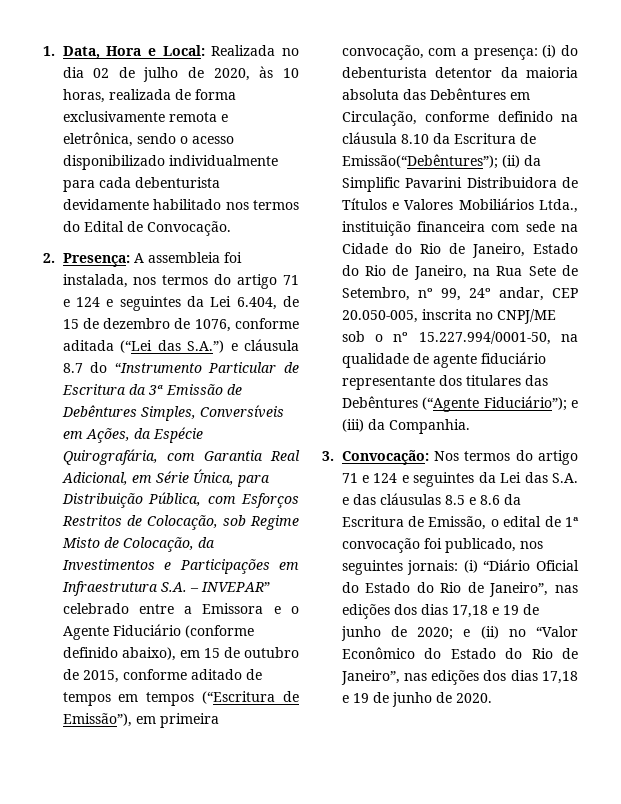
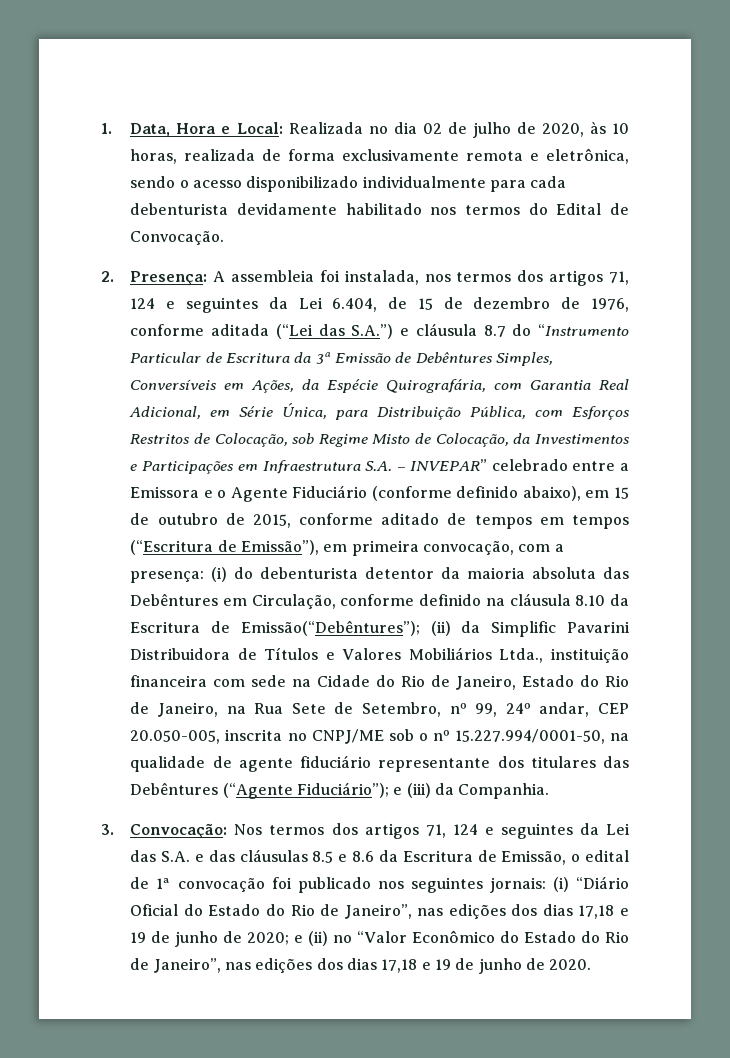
- A assembleia foi instalada, nos termos do artigo 71 e 124 e seguintes da Lei 6.404, de 15 de dezembro de 1076, conforme aditada (“Lei das S.A.”) e cláusula 8.7 do “Instrumento Particular de Escritura da 3ª Emissão de Debêntures Simples, Conversíveis em Ações, da Espécie Quirografária, com Garantia Real Adicional, em Série Única, para Distribuição Pública, com Esforços Restritos de Colocação, sob Regime Misto de Colocação, da Investimentos e Participações em Infraestrutura S.A. – INVEPAR” celebrado entre a Emissora e o Agente Fiduciário (conforme definido abaixo), em 15 de outubro de 2015, conforme aditado de tempos em tempos (“Escritura de Emissão”), em primeira convocação, com a presença:
+ A assembleia foi instalada, nos termos dos artigos 71, 124 e seguintes da Lei 6.404, de 15 de dezembro de 1976, conforme aditada (“Lei das S.A.”) e cláusula 8.7 do “Instrumento Particular de Escritura da 3ª Emissão de Debêntures Simples, Conversíveis em Ações, da Espécie Quirografária, com Garantia Real Adicional, em Série Única, para Distribuição Pública, com Esforços Restritos de Colocação, sob Regime Misto de Colocação, da Investimentos e Participações em Infraestrutura S.A. – INVEPAR” celebrado entre a Emissora e o Agente Fiduciário (conforme definido abaixo), em 15 de outubro de 2015, conforme aditado de tempos em tempos (“Escritura de Emissão”), em primeira convocação, com a presença:
- Nos termos do artigo 71 e 124 e seguintes da Lei das S.A. e das cláusulas 8.5 e 8.6 da Escritura de Emissão, o edital de 1ª convocação foi publicado, nos seguintes jornais:
+ Nos termos dos artigos 71, 124 e seguintes da Lei das S.A. e das cláusulas 8.5 e 8.6 da Escritura de Emissão, o edital de 1ª convocação foi publicado nos seguintes jornais:

